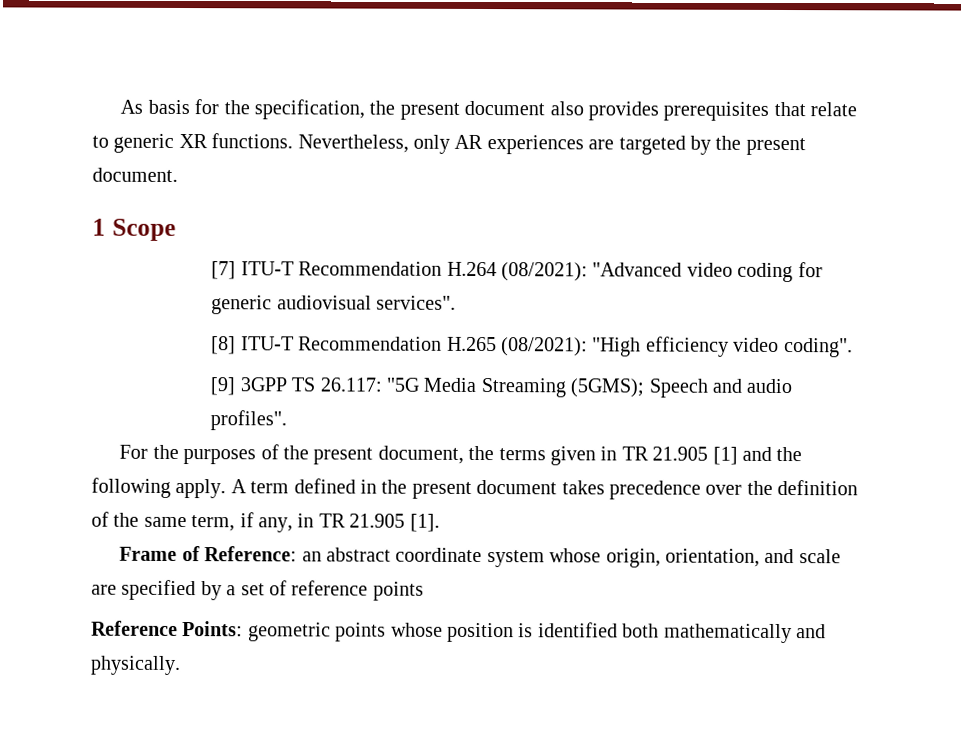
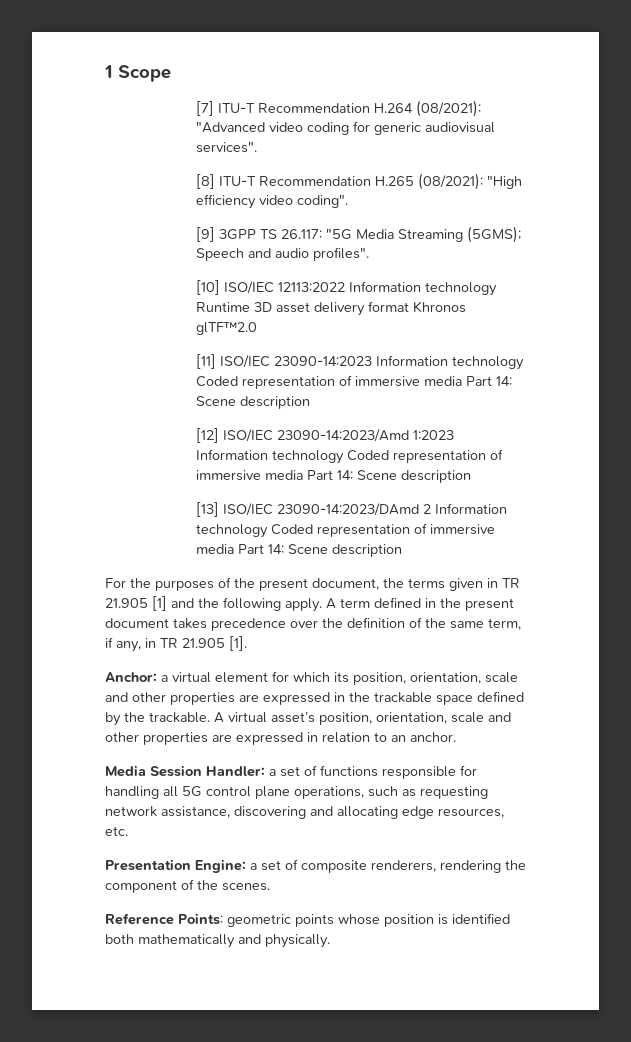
- As basis for the specification, the present document also provides prerequisites that relate to generic XR functions. Nevertheless, only AR experiences are targeted by the present document.
+ [10] ISO/IEC 12113:2022 Information technology Runtime 3D asset delivery format Khronos glTF™2.0
+ [11] ISO/IEC 23090-14:2023 Information technology Coded representation of immersive media Part 14: Scene description
+ [12] ISO/IEC 23090-14:2023/Amd 1:2023 Information technology Coded representation of immersive media Part 14: Scene description
+ [13] ISO/IEC 23090-14:2023/DAmd 2 Information technology Coded representation of immersive media Part 14: Scene description
- Frame of Reference: an abstract coordinate system whose origin, orientation, and scale are specified by a set of reference points
+ Anchor: a virtual element for which its position, orientation, scale and other properties are expressed in the trackable space defined by the trackable. A virtual asset’s position, orientation, scale and other properties are expressed in relation to an anchor.
+ Media Session Handler: a set of functions responsible for handling all 5G control plane operations, such as requesting network assistance, discovering and allocating edge resources, etc.
+ Presentation Engine: a set of composite renderers, rendering the component of the scenes.

